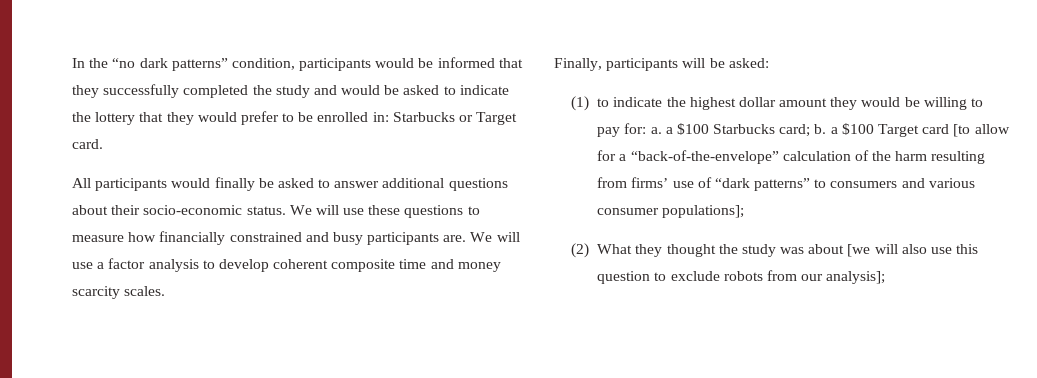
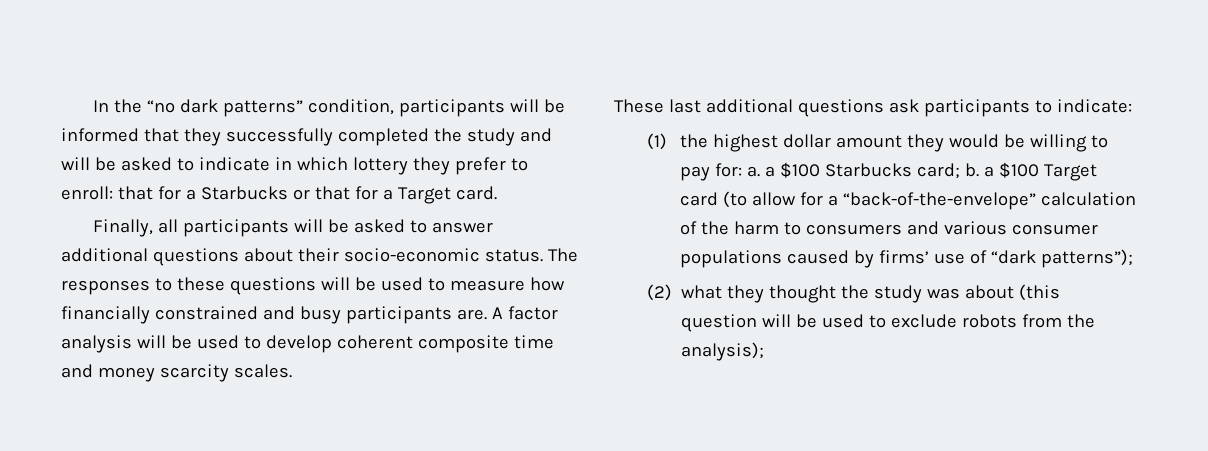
- In the “no dark patterns” condition, participants would be informed that they successfully completed the study and would be asked to indicate the lottery that they would prefer to be enrolled in: Starbucks or Target card.
- All participants would finally be asked to answer additional questions about their socio-economic status.
+ In the “no dark patterns” condition, participants will be informed that they successfully completed the study and will be asked to indicate in which lottery they prefer to enroll: that for a Starbucks or that for a Target card.
+ Finally, all participants will be asked to answer additional questions about their socio-economic status.
- We will use these questions to measure how financially constrained and busy participants are.
+ The responses to these questions will be used to measure how financially constrained and busy participants are.
- We will use a factor analysis to develop coherent composite time and money scarcity scales.
+ A factor analysis will be used to develop coherent composite time and money scarcity scales.
- Finally, participants will be asked:
+ These last additional questions ask participants to indicate:
- (1) to indicate the highest dollar amount they would be willing to pay for: a. a $100 Starbucks card; b. a $100 Target card [to allow for a “back-of-the-envelope” calculation of the harm resulting from firms’ use of “dark patterns” to consumers and various consumer populations];
+ (1) the highest dollar amount they would be willing to pay for: a. a $100 Starbucks card; b. a $100 Target card (to allow for a “back-of-the-envelope” calculation of the harm to consumers and various consumer populations caused by firms’ use of “dark patterns”);
- (2) What they thought the study was about [we will also use this question to exclude robots from our analysis];
+ (2) what they thought the study was about (this question will be used to exclude robots from the analysis);

